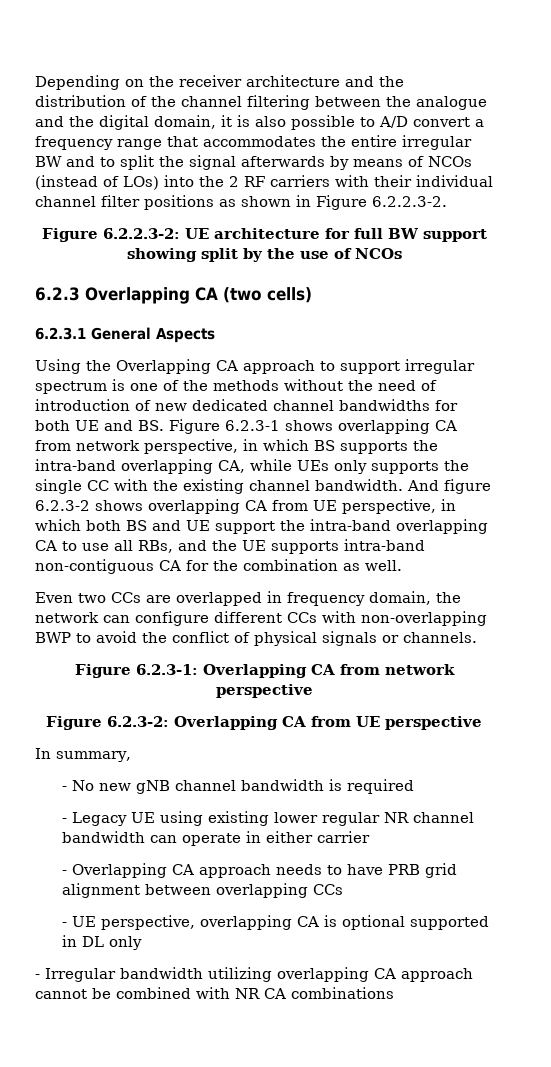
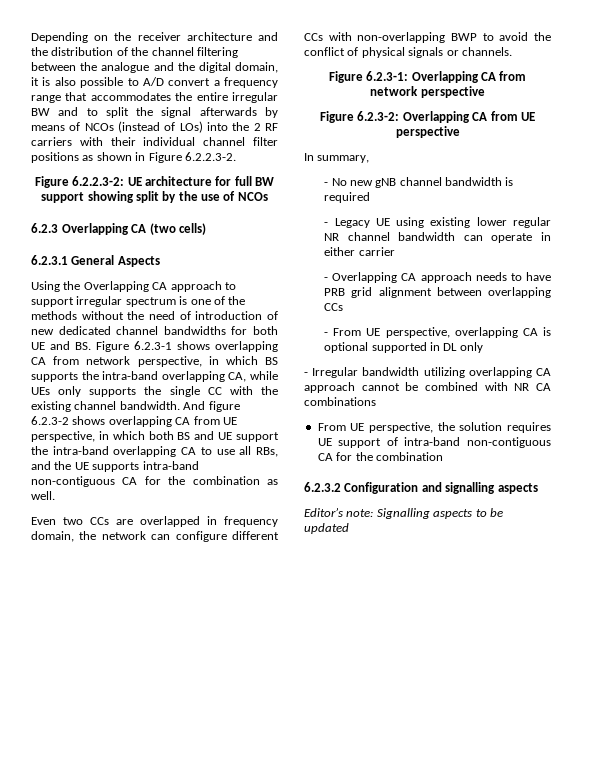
- - UE perspective, overlapping CA is optional supported in DL only
+ - From UE perspective, overlapping CA is optional supported in DL only
+ From UE perspective, the solution requires UE support of intra-band non-contiguous CA for the combination
+ 6.2.3.2 Configuration and signalling aspects
+ Editor’s note: Signalling aspects to be updated

